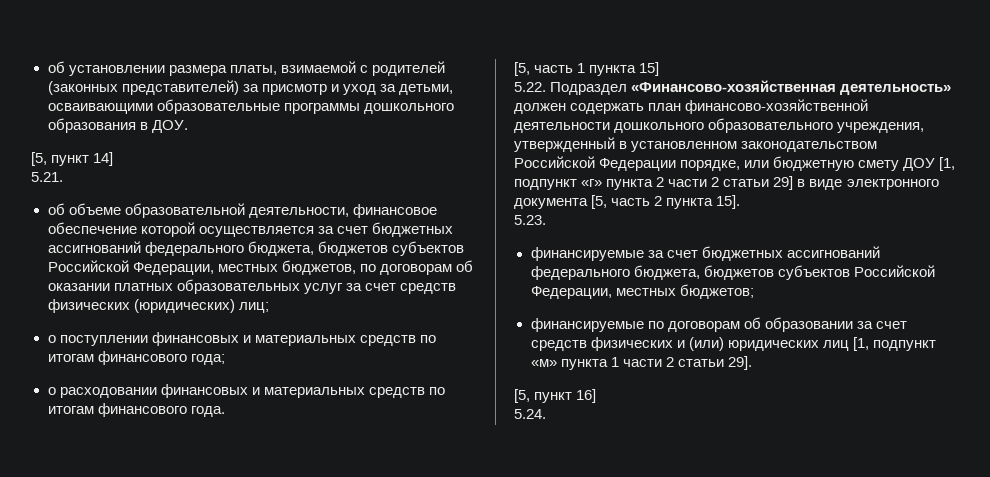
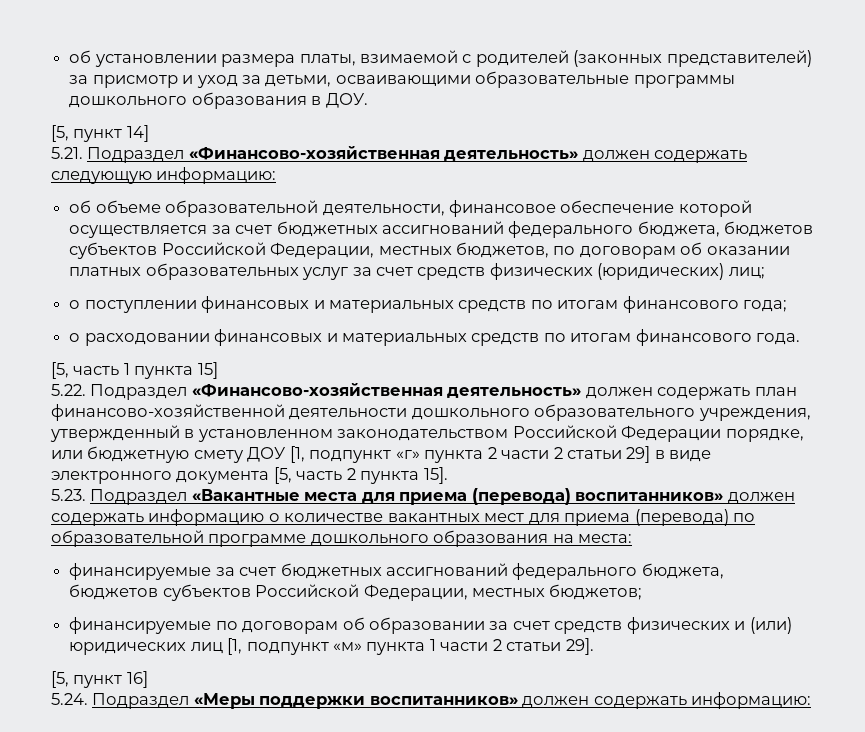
- 5.21.
+ 5.21. Подраздел «Финансово-хозяйственная деятельность» должен содержать следующую информацию:
- 5.23.
+ 5.23. Подраздел «Вакантные места для приема (перевода) воспитанников» должен содержать информацию о количестве вакантных мест для приема (перевода) по образовательной программе дошкольного образования на места:
- 5.24.
+ 5.24. Подраздел «Меры поддержки воспитанников» должен содержать информацию:

